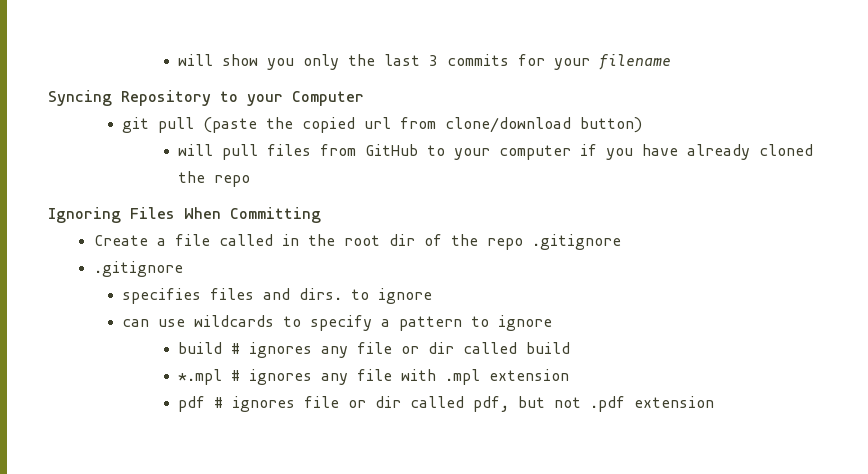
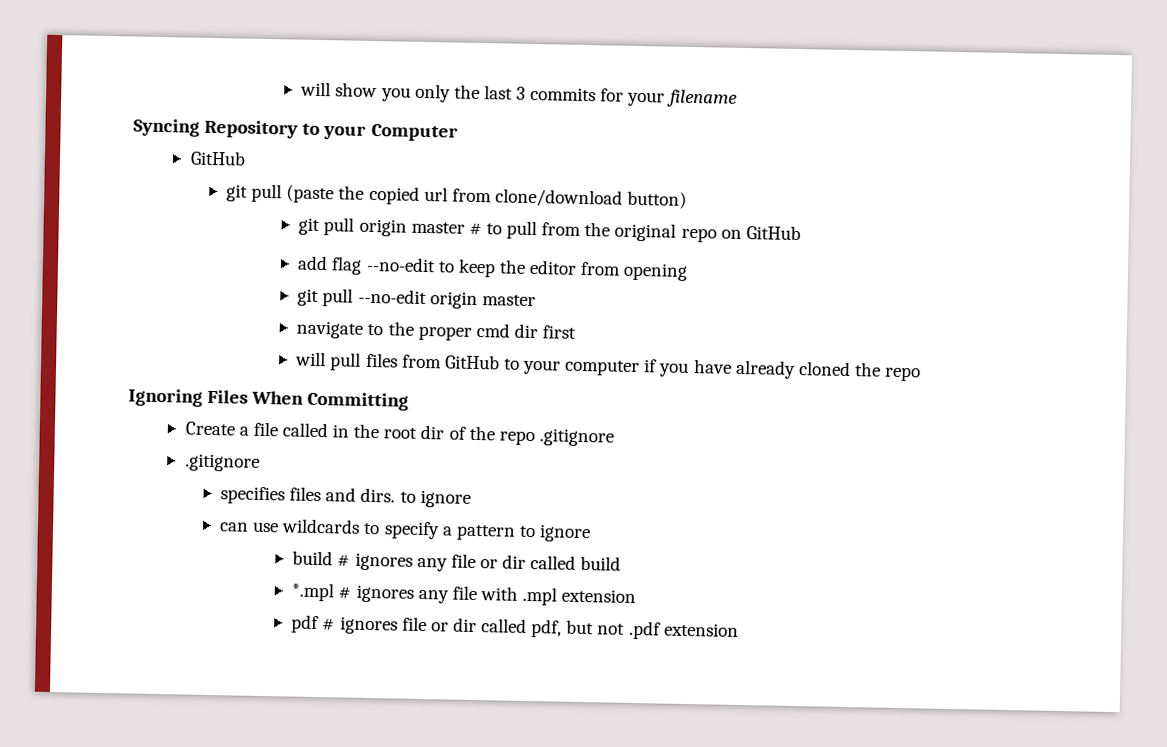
  Syncing Repository to your Computer
+ GitHub
+ git pull origin master # to pull from the original repo on GitHub
+ add flag --no-edit to keep the editor from opening
+ git pull --no-edit origin master
+ navigate to the proper cmd dir first

